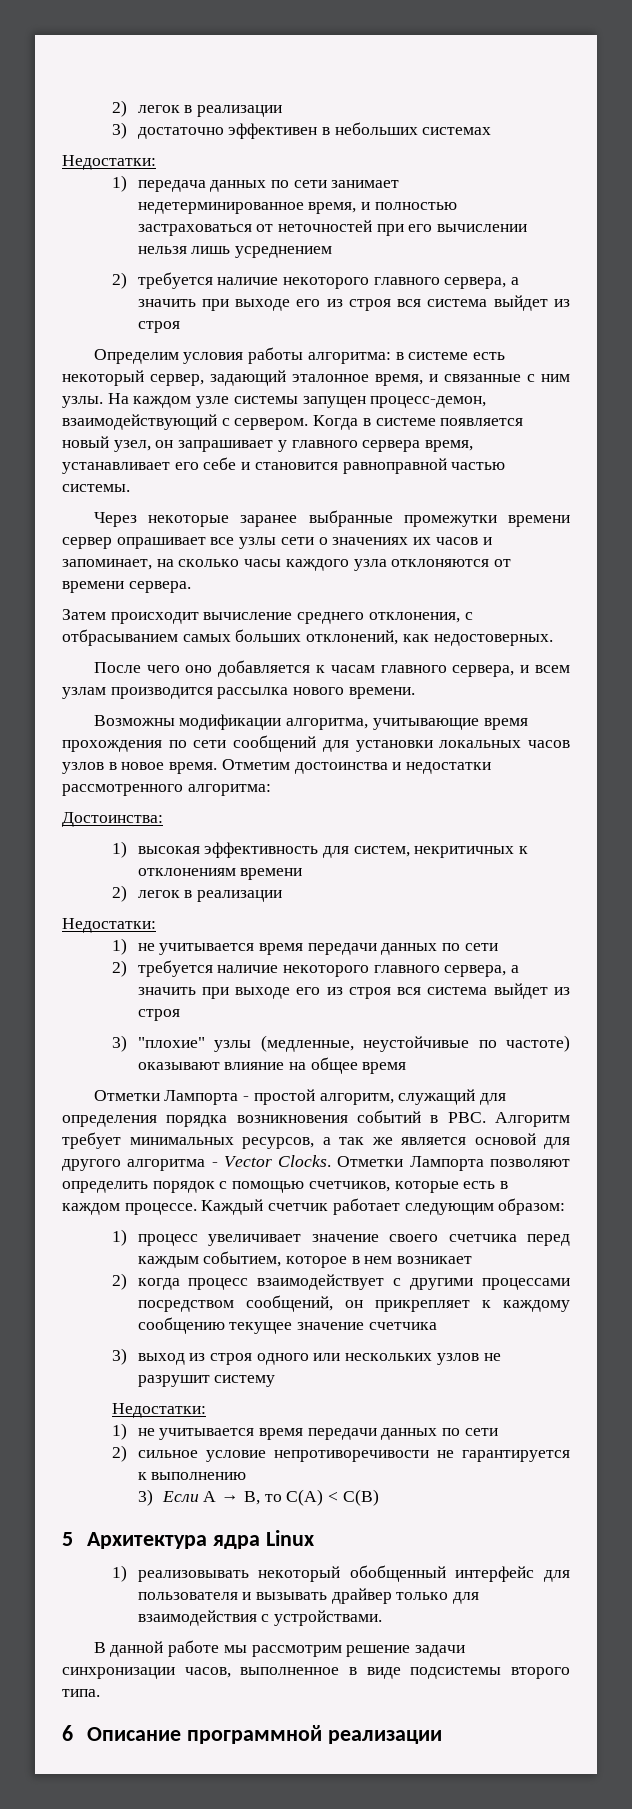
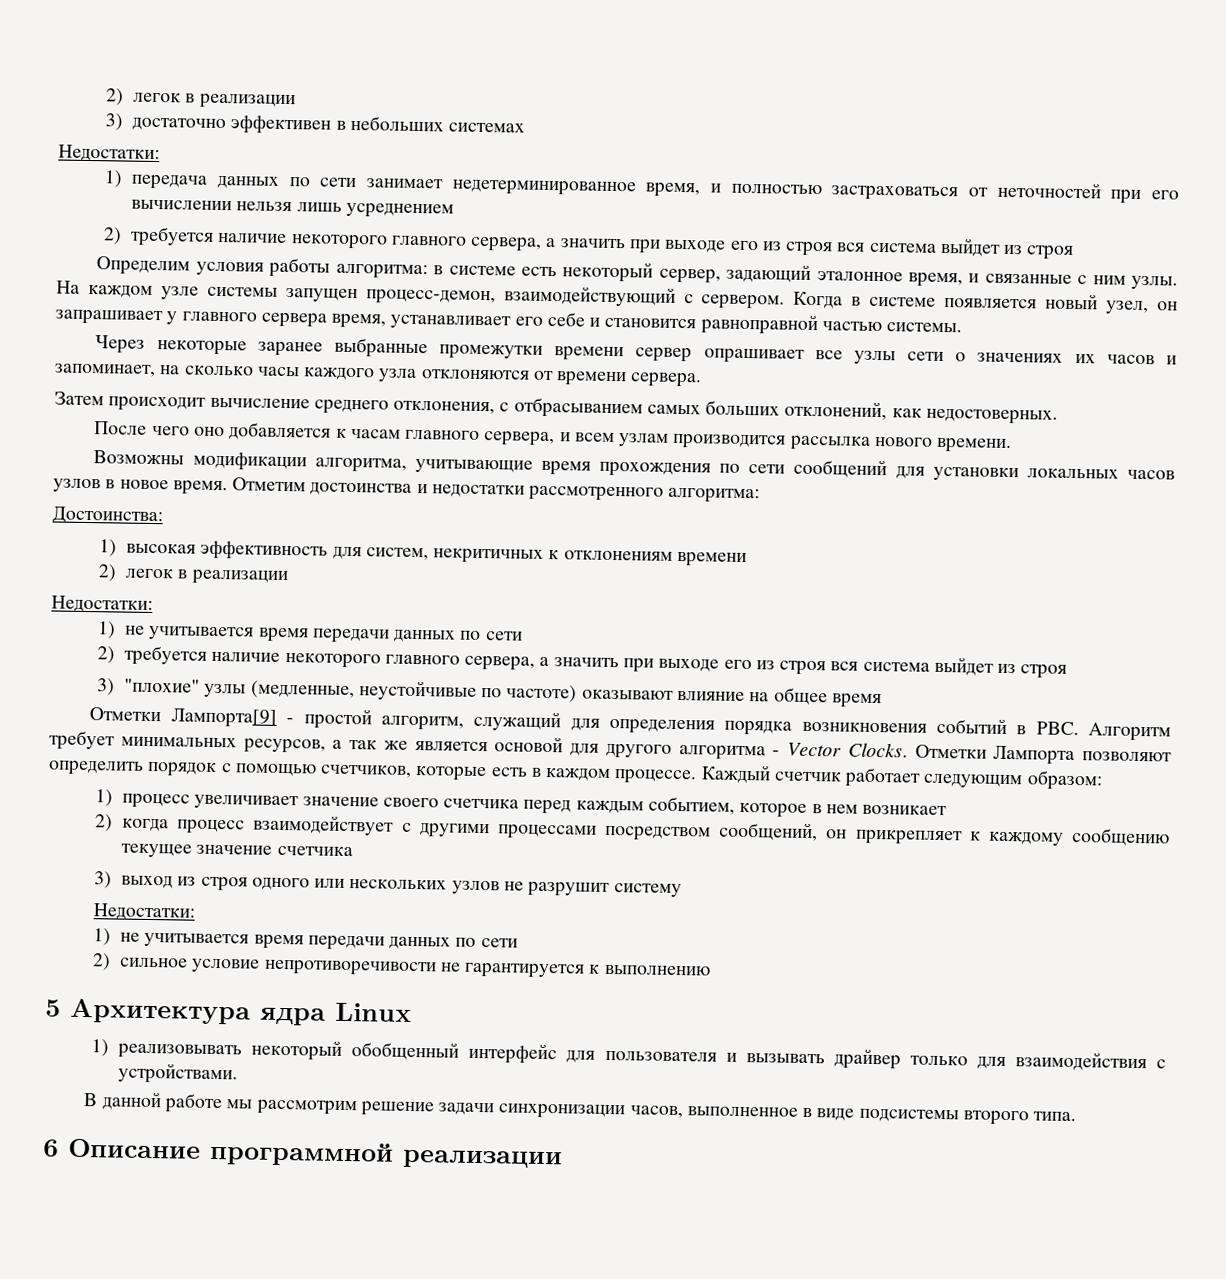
- Отметки Лампорта - простой алгоритм, служащий для определения порядка возникновения событий в РВС. Алгоритм требует минимальных ресурсов, а так же является основой для другого алгоритма - Vector Clocks.
+ Отметки Лампорта[9] - простой алгоритм, служащий для определения порядка возникновения событий в РВС. Алгоритм требует минимальных ресурсов, а так же является основой для другого алгоритма - Vector Clocks.
- 3) Если А → В, то С(А) < С(В)

